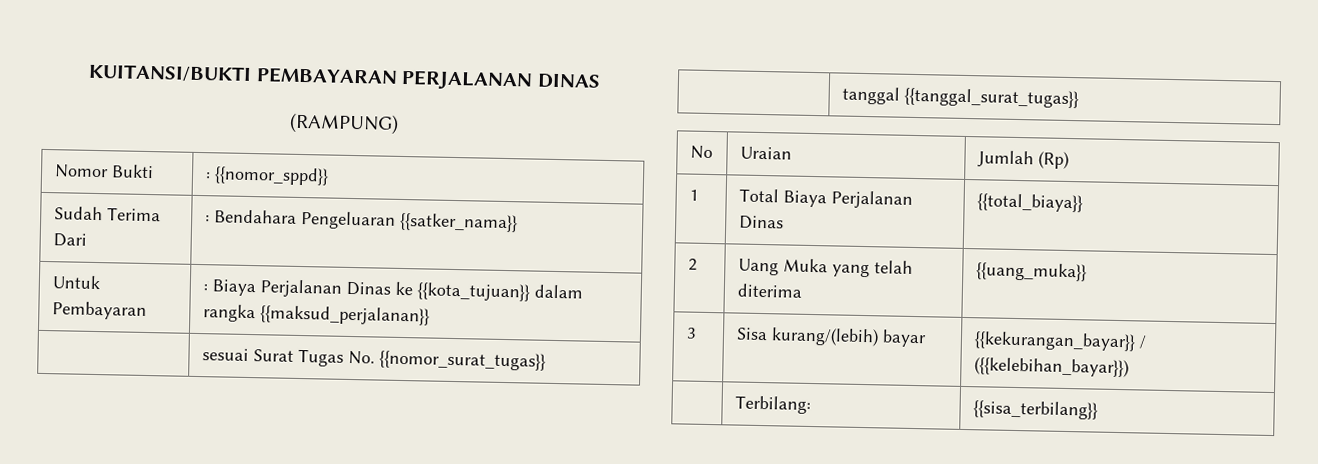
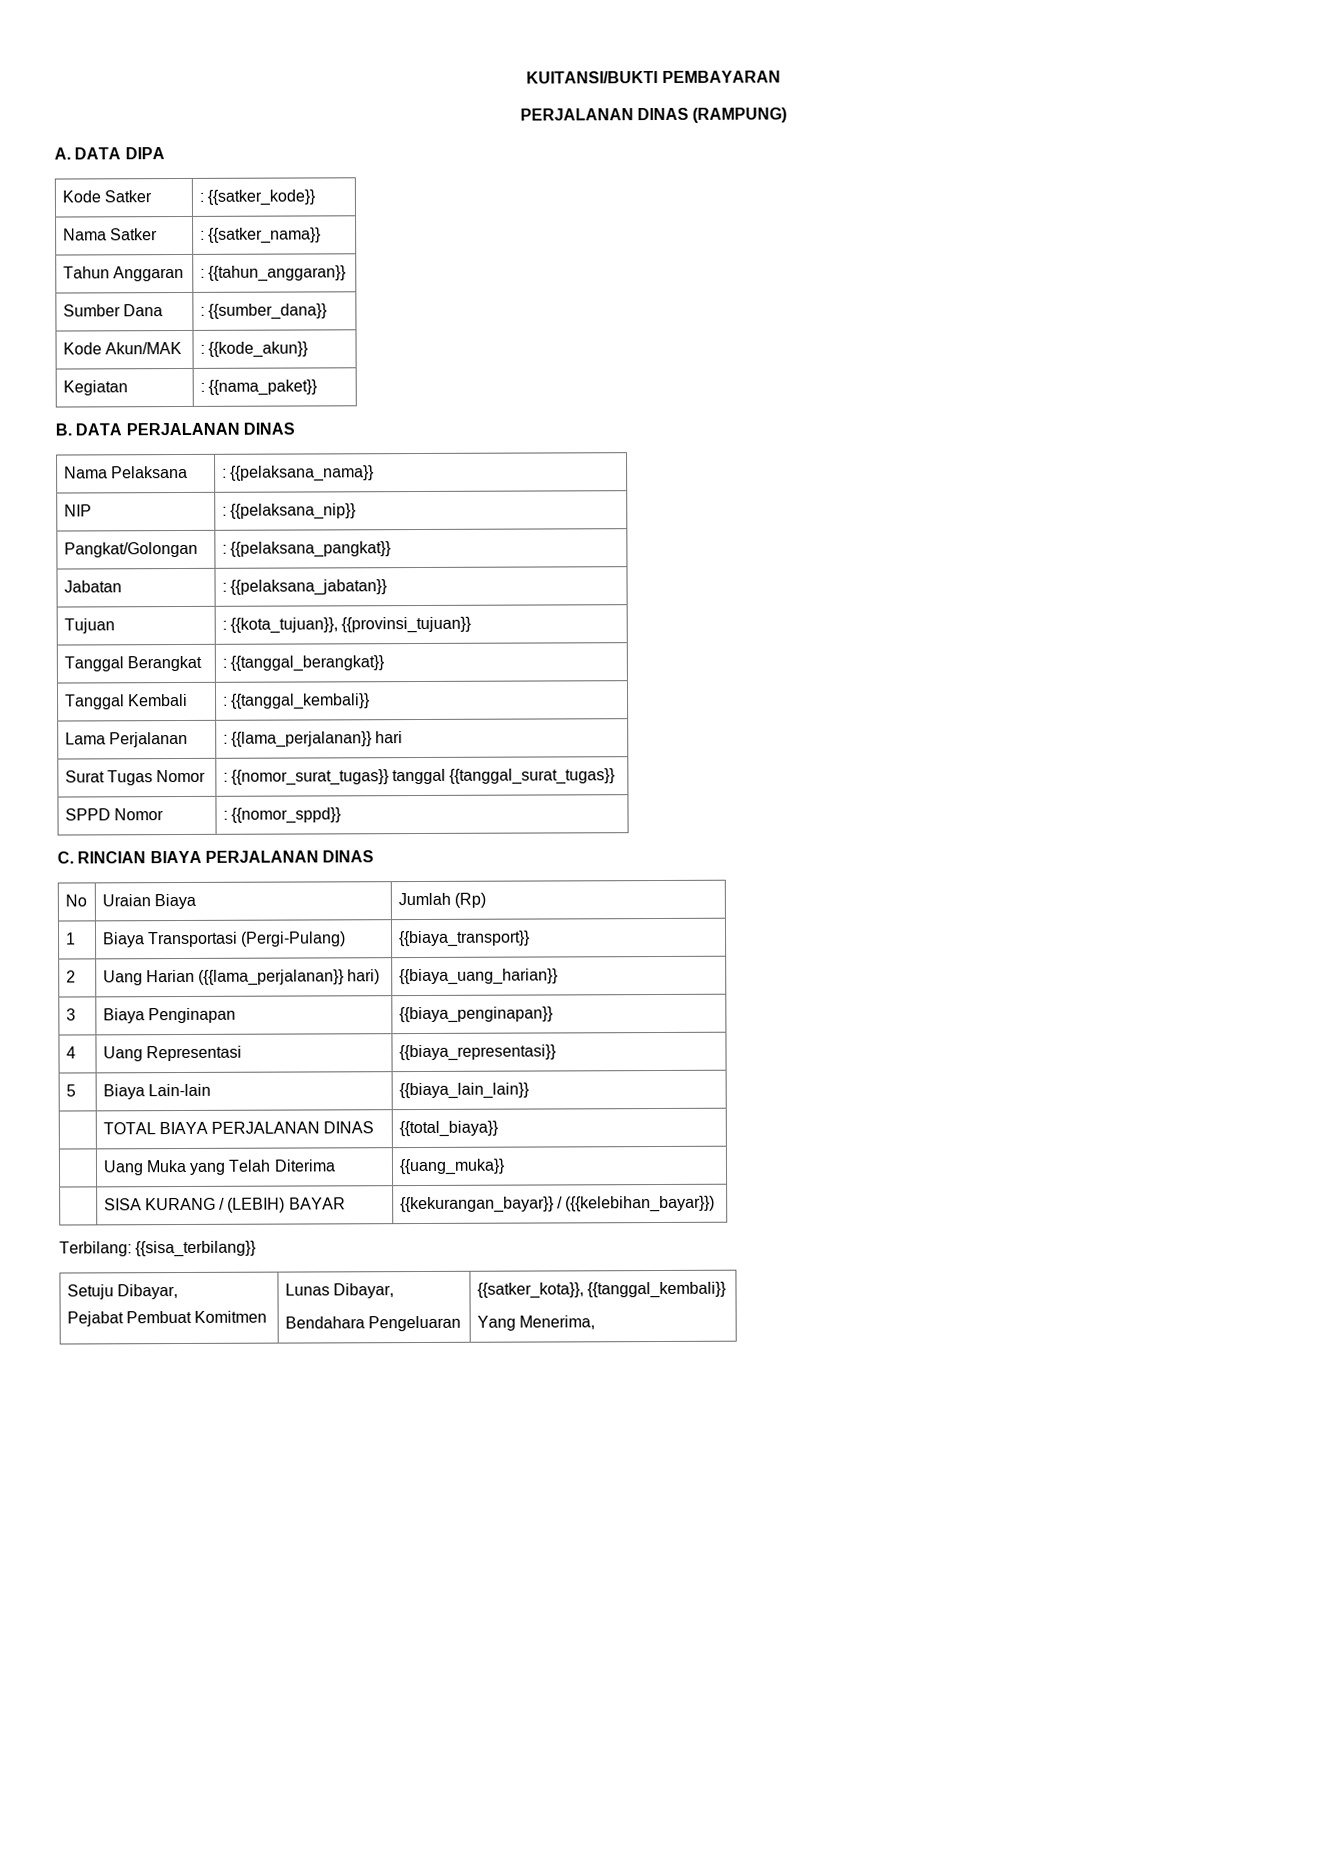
- KUITANSI/BUKTI PEMBAYARAN PERJALANAN DINAS
- (RAMPUNG)
- Nomor Bukti | : {{nomor_sppd}}
- Sudah Terima Dari | : Bendahara Pengeluaran {{satker_nama}}
- Untuk Pembayaran | : Biaya Perjalanan Dinas ke {{kota_tujuan}} dalam rangka {{maksud_perjalanan}}
- | sesuai Surat Tugas No. {{nomor_surat_tugas}}
- | tanggal {{tanggal_surat_tugas}}
+ KUITANSI/BUKTI PEMBAYARAN
+ PERJALANAN DINAS (RAMPUNG)
+ A. DATA DIPA
+ Kode Satker | : {{satker_kode}}
+ Nama Satker | : {{satker_nama}}
+ Tahun Anggaran | : {{tahun_anggaran}}
+ Sumber Dana | : {{sumber_dana}}
+ Kode Akun/MAK | : {{kode_akun}}
+ Kegiatan | : {{nama_paket}}
+ B. DATA PERJALANAN DINAS
+ Nama Pelaksana | : {{pelaksana_nama}}
+ NIP | : {{pelaksana_nip}}
+ Pangkat/Golongan | : {{pelaksana_pangkat}}
+ Jabatan | : {{pelaksana_jabatan}}
+ Tujuan | : {{kota_tujuan}}, {{provinsi_tujuan}}
+ Tanggal Berangkat | : {{tanggal_berangkat}}
+ Tanggal Kembali | : {{tanggal_kembali}}
+ Lama Perjalanan | : {{lama_perjalanan}} hari
+ Surat Tugas Nomor | : {{nomor_surat_tugas}} tanggal {{tanggal_surat_tugas}}
+ SPPD Nomor | : {{nomor_sppd}}
+ C. RINCIAN BIAYA PERJALANAN DINAS
- No | Uraian | Jumlah (Rp)
+ No | Uraian Biaya | Jumlah (Rp)
- 1 | Total Biaya Perjalanan Dinas | {{total_biaya}}
- 2 | Uang Muka yang telah diterima | {{uang_muka}}
+ 1 | Biaya Transportasi (Pergi-Pulang) | {{biaya_transport}}
+ 2 | Uang Harian ({{lama_perjalanan}} hari) | {{biaya_uang_harian}}
+ 3 | Biaya Penginapan | {{biaya_penginapan}}
+ 4 | Uang Representasi | {{biaya_representasi}}
+ 5 | Biaya Lain-lain | {{biaya_lain_lain}}
+ | TOTAL BIAYA PERJALANAN DINAS | {{total_biaya}}
+ | Uang Muka yang Telah Diterima | {{uang_muka}}
- 3 | Sisa kurang/(lebih) bayar | {{kekurangan_bayar}} / ({{kelebihan_bayar}})
- | Terbilang: | {{sisa_terbilang}}
+ | SISA KURANG / (LEBIH) BAYAR | {{kekurangan_bayar}} / ({{kelebihan_bayar}})
+ Terbilang: {{sisa_terbilang}}
+ Setuju Dibayar,
+ Pejabat Pembuat Komitmen | Lunas Dibayar,
+ Bendahara Pengeluaran | {{satker_kota}}, {{tanggal_kembali}}
+ Yang Menerima,

